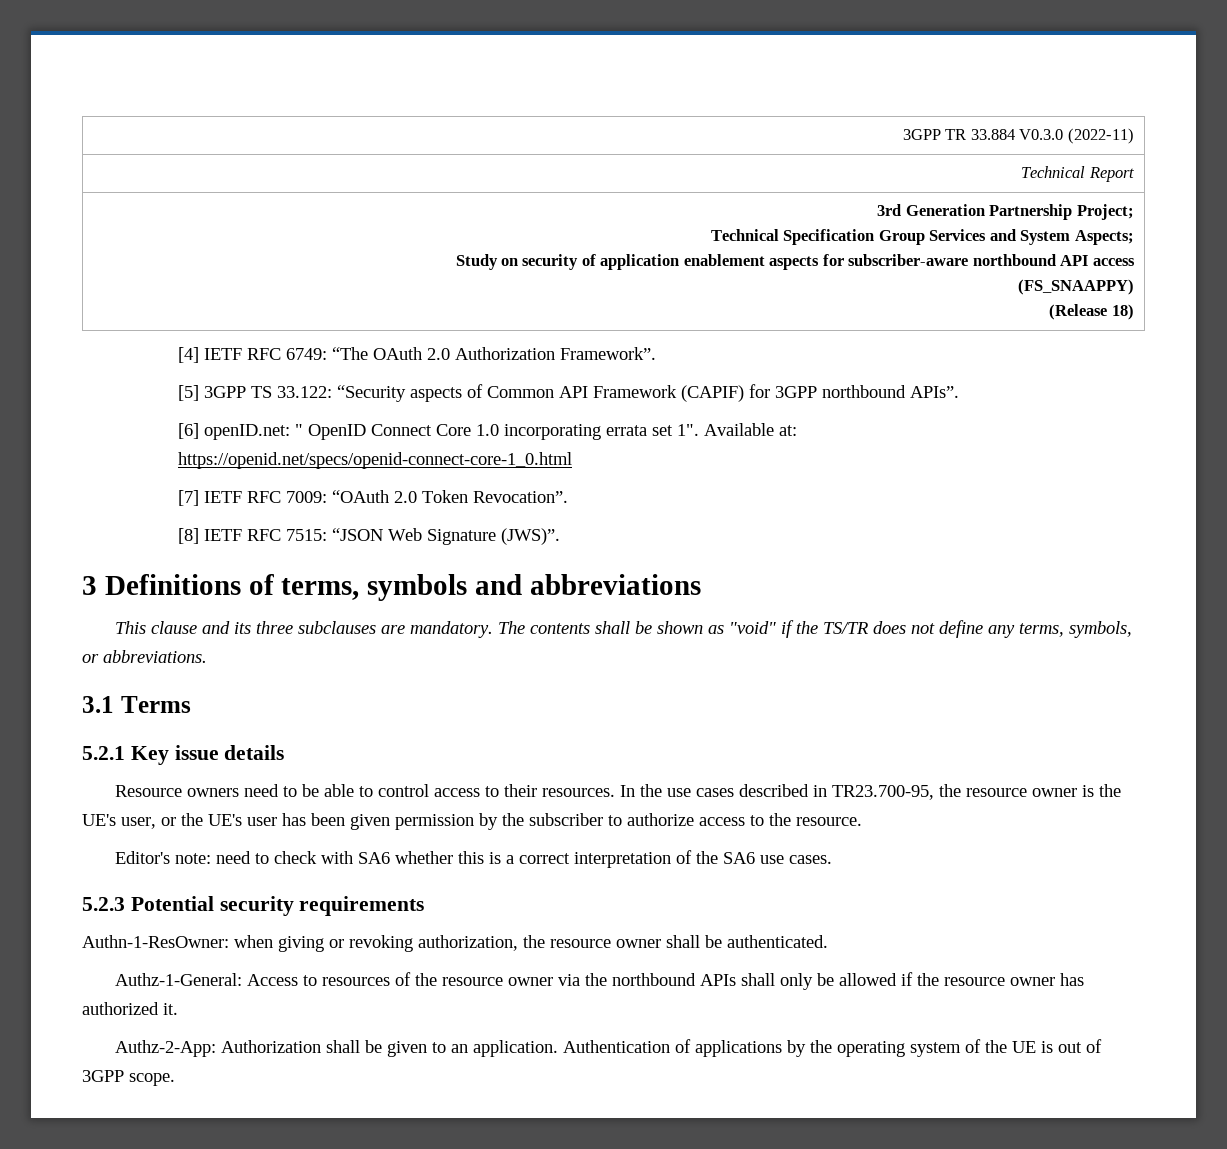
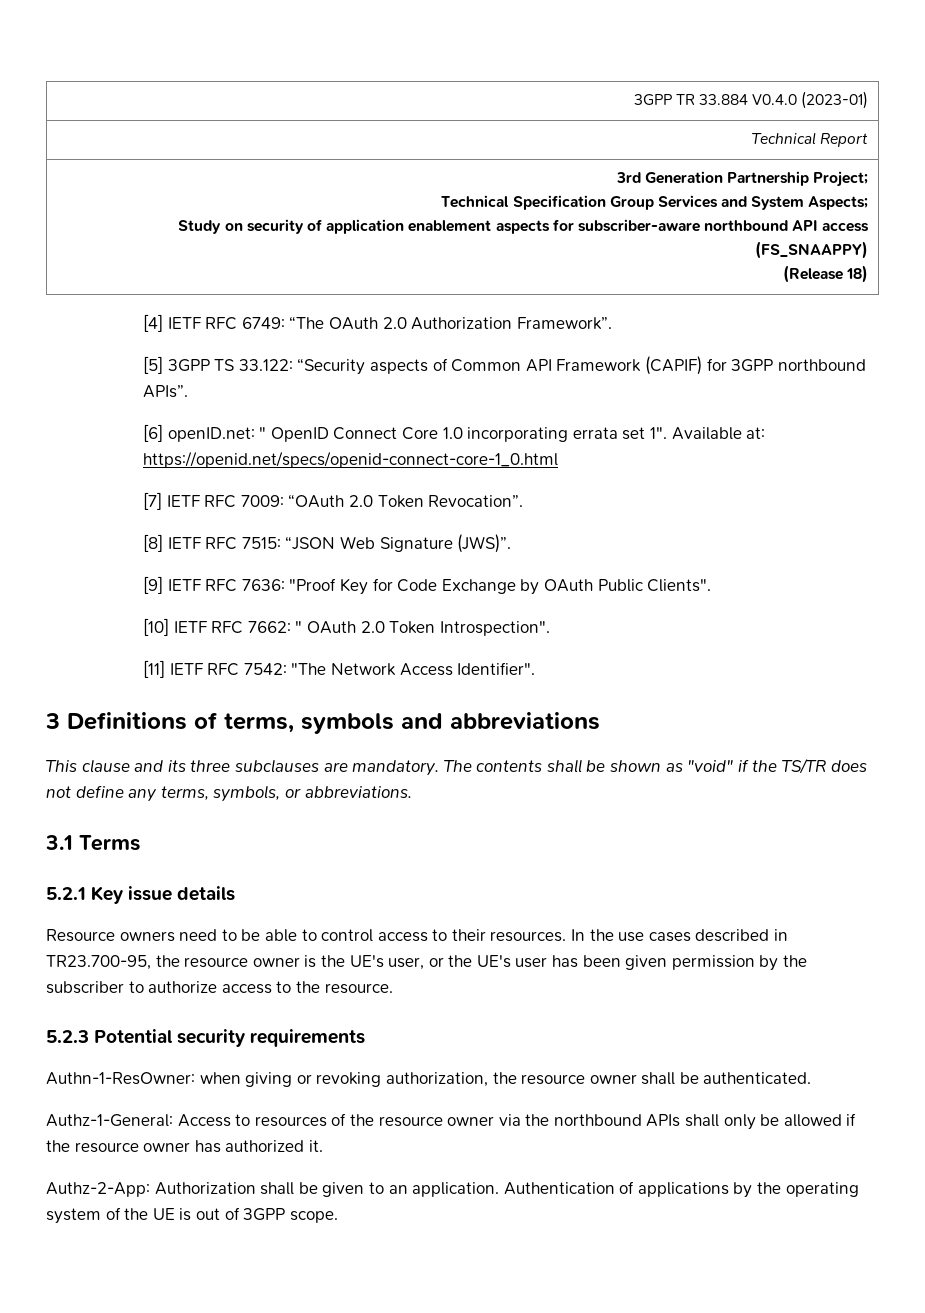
- 3GPP TR 33.884 V0.3.0 (2022-11)
+ 3GPP TR 33.884 V0.4.0 (2023-01)
+ [9] IETF RFC 7636: "Proof Key for Code Exchange by OAuth Public Clients".
+ [10] IETF RFC 7662: " OAuth 2.0 Token Introspection".
+ [11] IETF RFC 7542: "The Network Access Identifier".
- Editor's note: need to check with SA6 whether this is a correct interpretation of the SA6 use cases.

